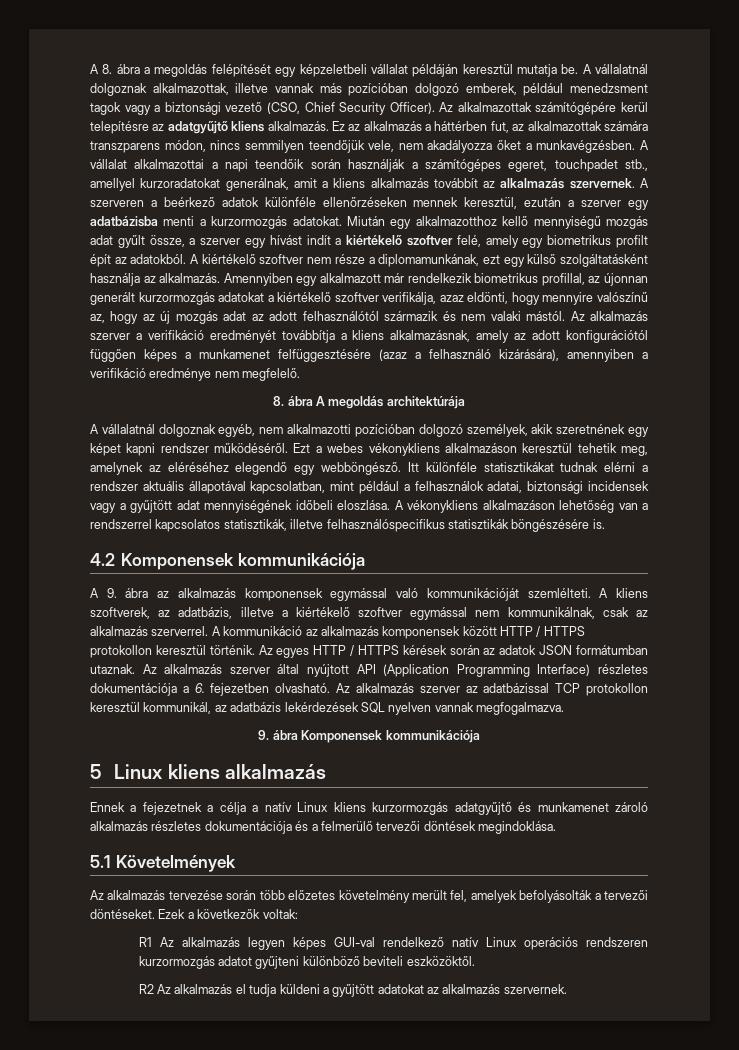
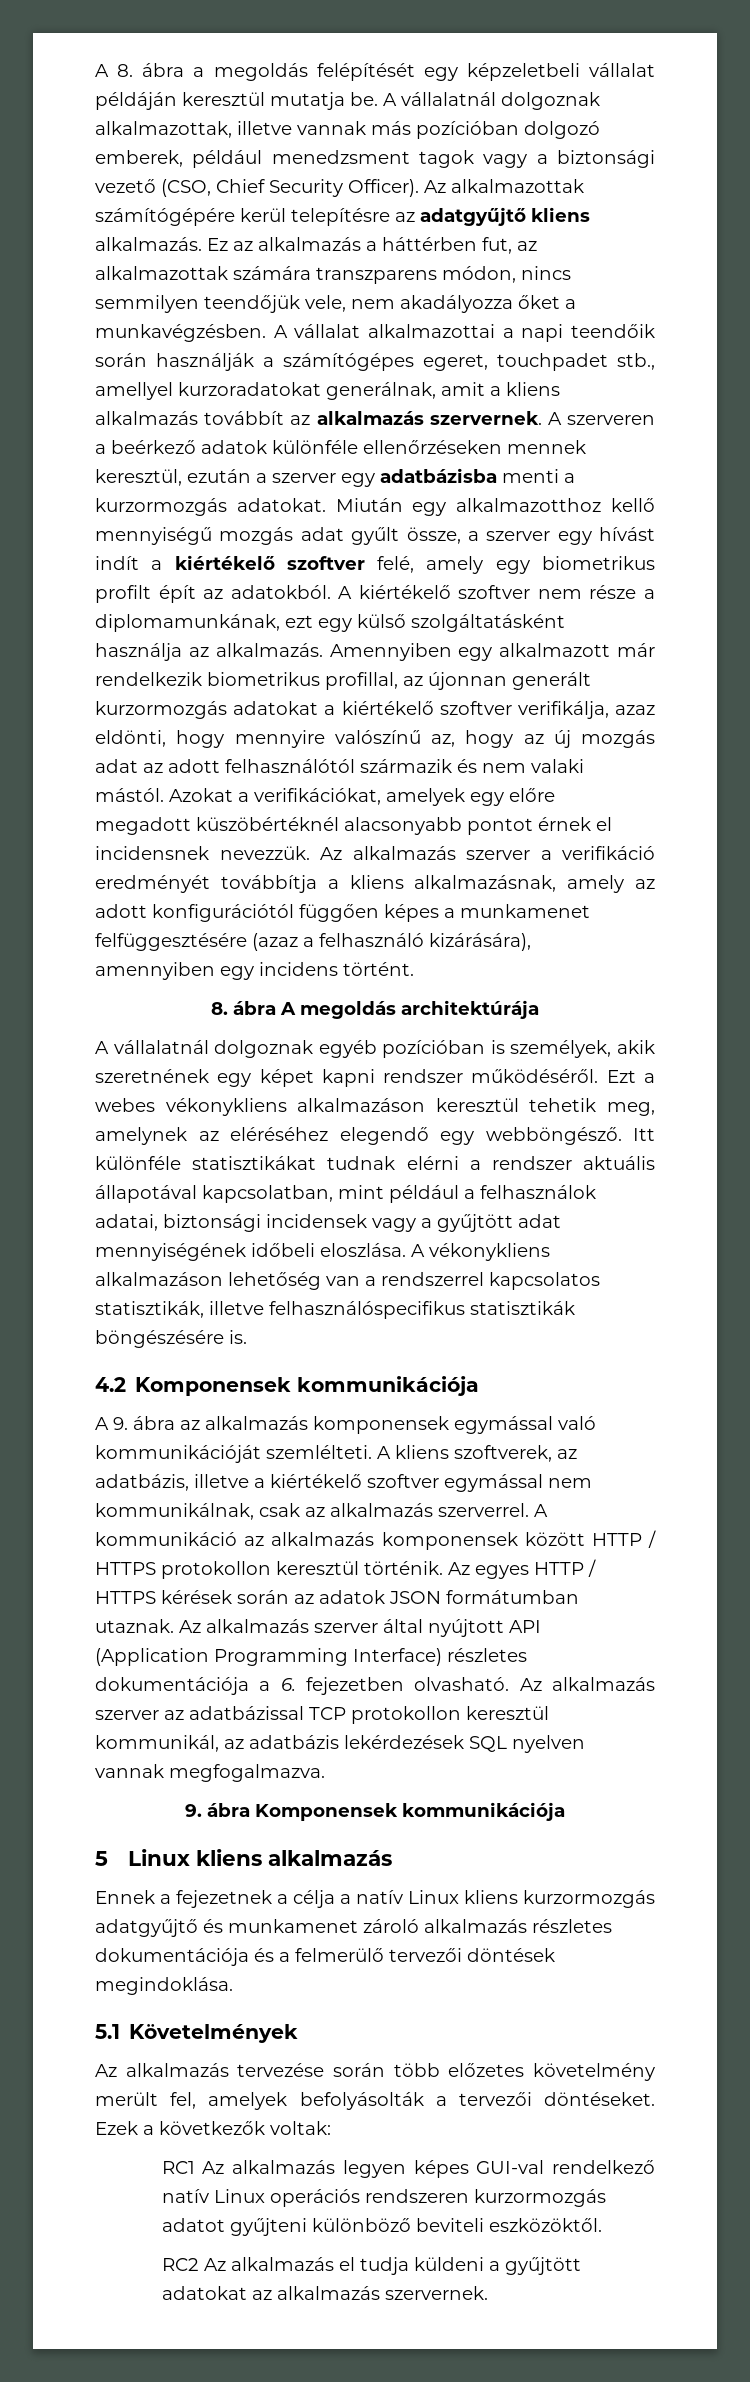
+ Azokat a verifikációkat, amelyek egy előre megadott küszöbértéknél alacsonyabb pontot érnek el incidensnek nevezzük.
- Az alkalmazás szerver a verifikáció eredményét továbbítja a kliens alkalmazásnak, amely az adott konfigurációtól függően képes a munkamenet felfüggesztésére (azaz a felhasználó kizárására), amennyiben a verifikáció eredménye nem megfelelő.
+ Az alkalmazás szerver a verifikáció eredményét továbbítja a kliens alkalmazásnak, amely az adott konfigurációtól függően képes a munkamenet felfüggesztésére (azaz a felhasználó kizárására), amennyiben egy incidens történt.
- A vállalatnál dolgoznak egyéb, nem alkalmazotti pozícióban dolgozó személyek, akik szeretnének egy képet kapni rendszer működéséről.
+ A vállalatnál dolgoznak egyéb pozícióban is személyek, akik szeretnének egy képet kapni rendszer működéséről.
- R1 Az alkalmazás legyen képes GUI-val rendelkező natív Linux operációs rendszeren kurzormozgás adatot gyűjteni különböző beviteli eszközöktől.
+ RC1 Az alkalmazás legyen képes GUI-val rendelkező natív Linux operációs rendszeren kurzormozgás adatot gyűjteni különböző beviteli eszközöktől.
- R2 Az alkalmazás el tudja küldeni a gyűjtött adatokat az alkalmazás szervernek.
+ RC2 Az alkalmazás el tudja küldeni a gyűjtött adatokat az alkalmazás szervernek.

